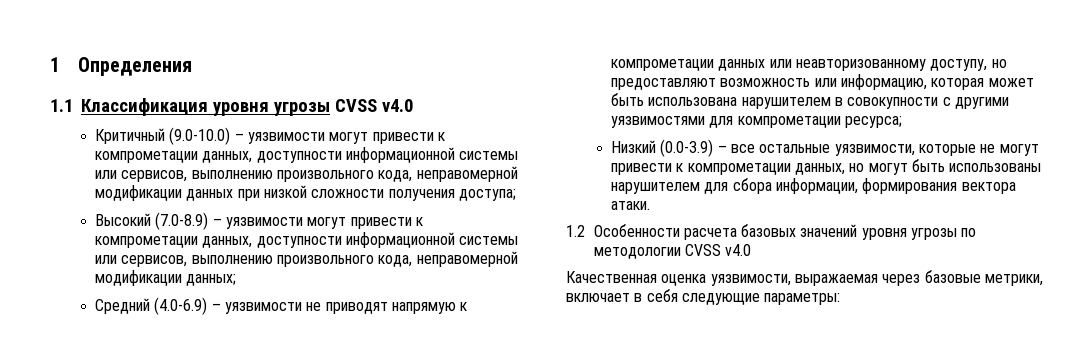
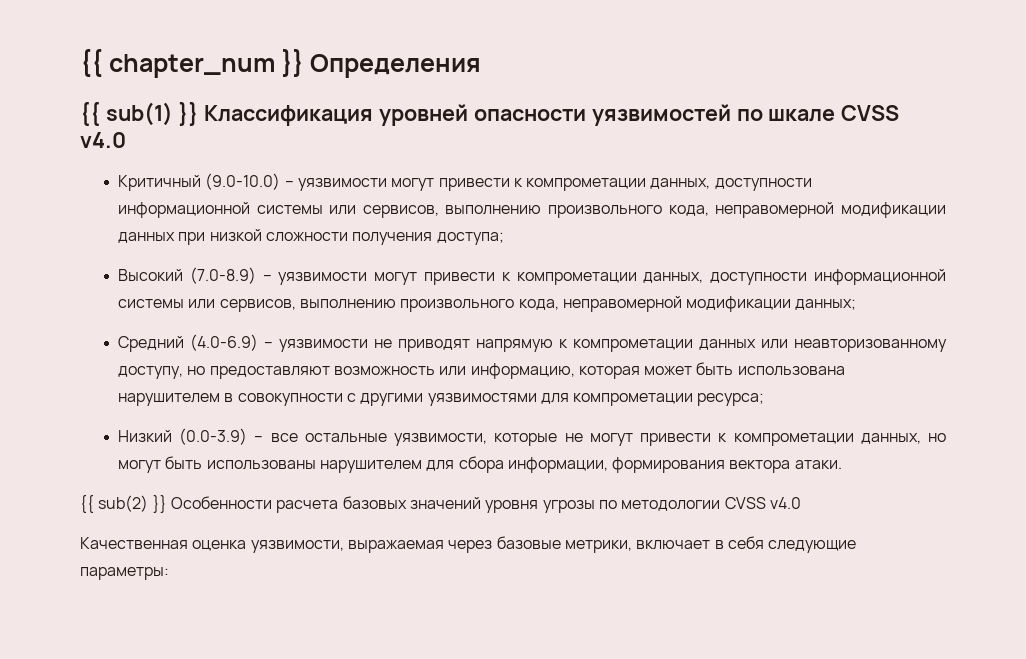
- 1 Определения
- 1.1 Классификация уровня угрозы CVSS v4.0
+ {{ chapter_num }} Определения
+ {{ sub(1) }} Классификация уровней опасности уязвимостей по шкале CVSS v4.0
- 1.2 Особенности расчета базовых значений уровня угрозы по методологии CVSS v4.0
+ {{ sub(2) }} Особенности расчета базовых значений уровня угрозы по методологии CVSS v4.0

